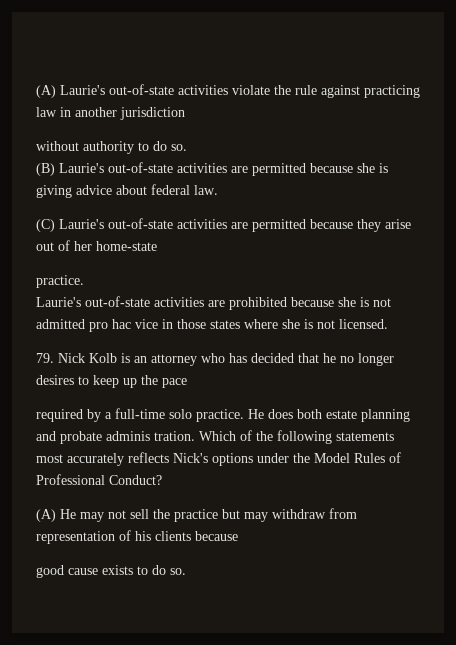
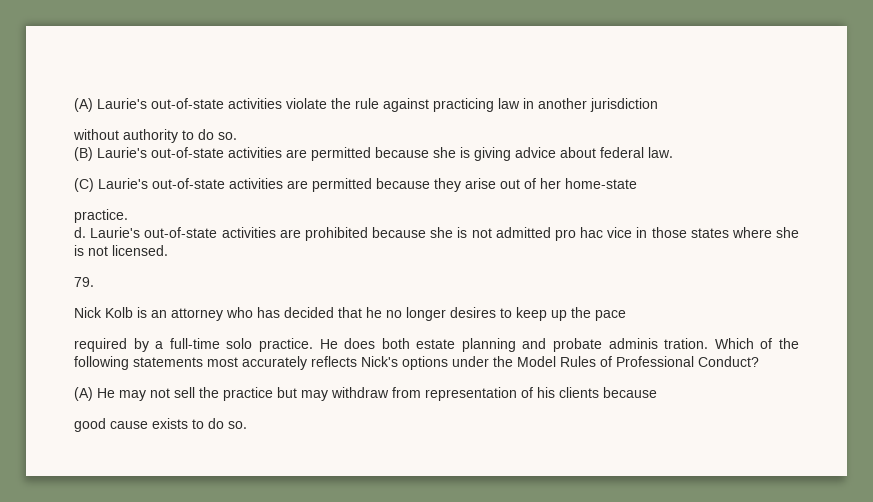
+ d.
- 79. Nick Kolb is an attorney who has decided that he no longer desires to keep up the pace
+ 79.
+ Nick Kolb is an attorney who has decided that he no longer desires to keep up the pace

